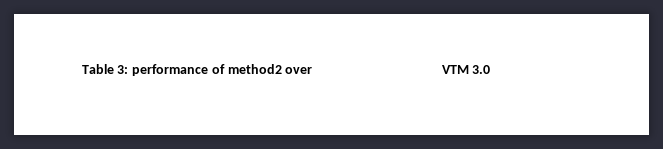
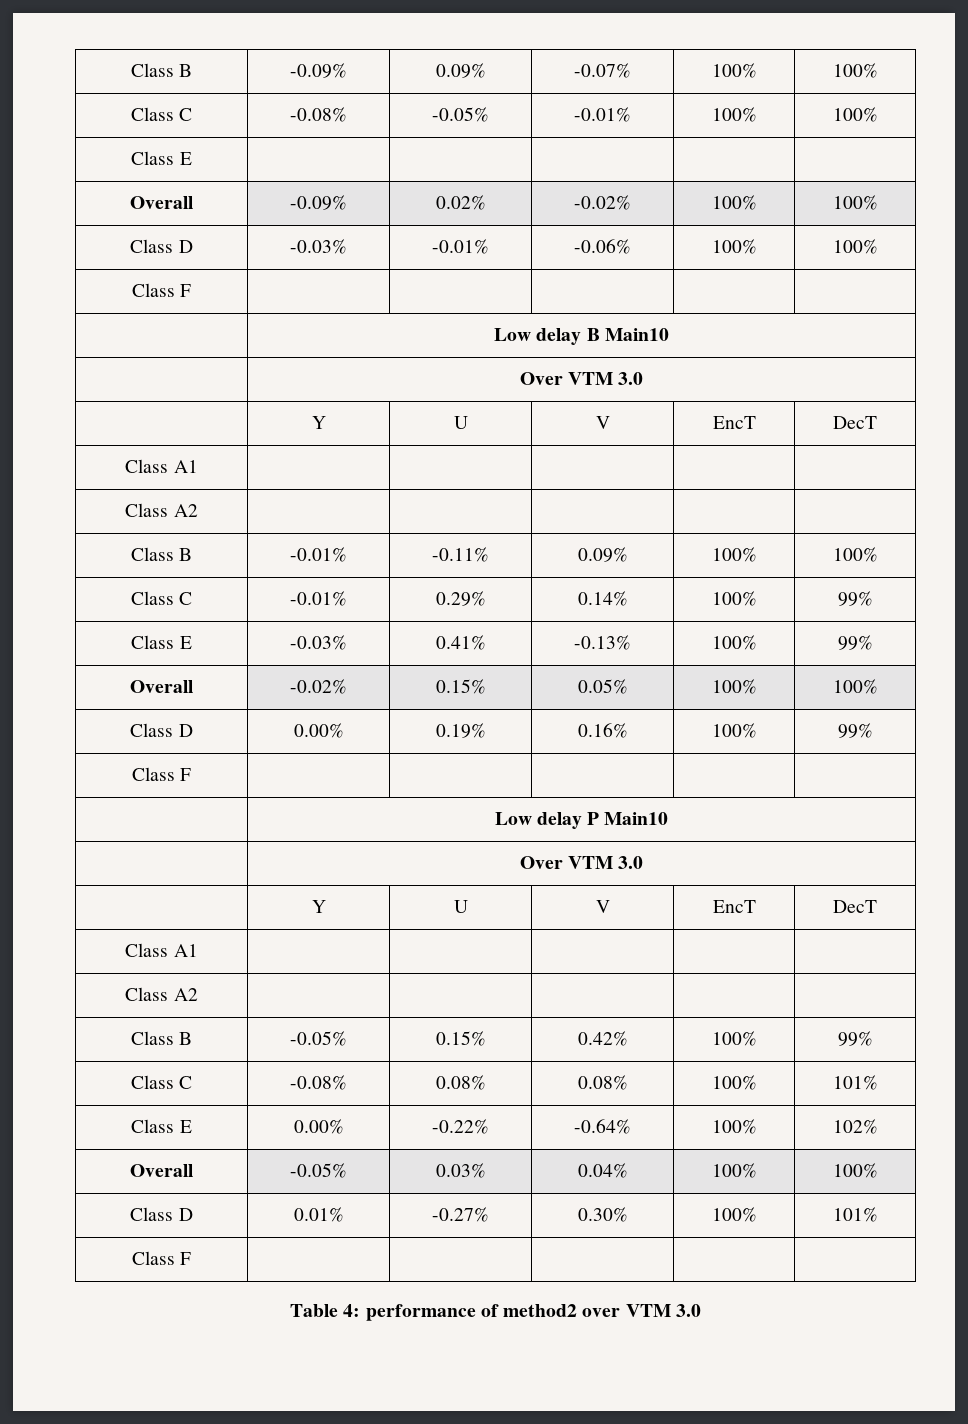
- Table 3: performance of method2 over VTM 3.0
+ Class B | -0.09% | 0.09% | -0.07% | 100% | 100%
+ Class C | -0.08% | -0.05% | -0.01% | 100% | 100%
+ Class E | | | | |
+ Overall | -0.09% | 0.02% | -0.02% | 100% | 100%
+ Class D | -0.03% | -0.01% | -0.06% | 100% | 100%
+ Class F | | | | |
+ | Low delay B Main10
+ | Over VTM 3.0
+ | Y | U | V | EncT | DecT
+ Class A1 | | | | |
+ Class A2 | | | | |
+ Class B | -0.01% | -0.11% | 0.09% | 100% | 100%
+ Class C | -0.01% | 0.29% | 0.14% | 100% | 99%
+ Class E | -0.03% | 0.41% | -0.13% | 100% | 99%
+ Overall | -0.02% | 0.15% | 0.05% | 100% | 100%
+ Class D | 0.00% | 0.19% | 0.16% | 100% | 99%
+ Class F | | | | |
+ | Low delay P Main10
+ | Over VTM 3.0
+ | Y | U | V | EncT | DecT
+ Class A1 | | | | |
+ Class A2 | | | | |
+ Class B | -0.05% | 0.15% | 0.42% | 100% | 99%
+ Class C | -0.08% | 0.08% | 0.08% | 100% | 101%
+ Class E | 0.00% | -0.22% | -0.64% | 100% | 102%
+ Overall | -0.05% | 0.03% | 0.04% | 100% | 100%
+ Class D | 0.01% | -0.27% | 0.30% | 100% | 101%
+ Class F | | | | |
+ Table 4: performance of method2 over VTM 3.0

